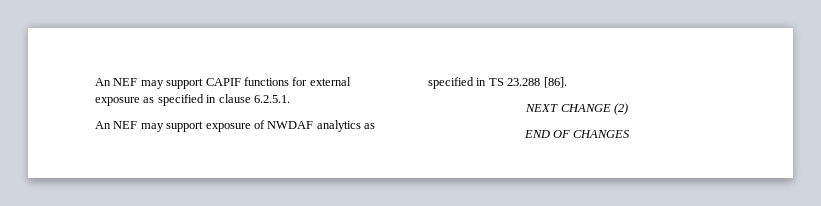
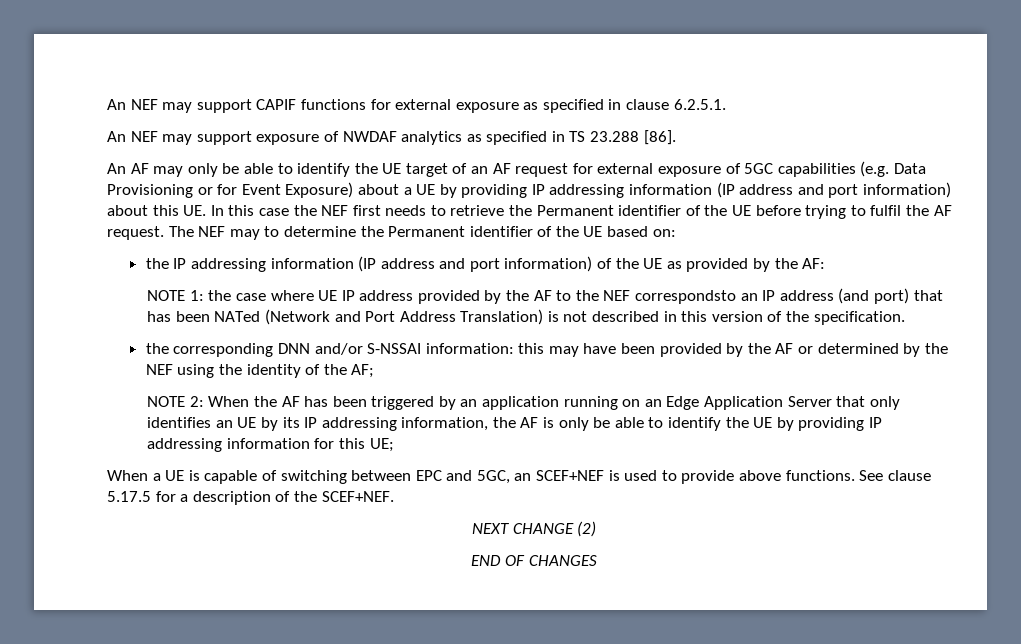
+ An AF may only be able to identify the UE target of an AF request for external exposure of 5GC capabilities (e.g. Data Provisioning or for Event Exposure) about a UE by providing IP addressing information (IP address and port information) about this UE. In this case the NEF first needs to retrieve the Permanent identifier of the UE before trying to fulfil the AF request. The NEF may to determine the Permanent identifier of the UE based on:
+ the IP addressing information (IP address and port information) of the UE as provided by the AF:
+ NOTE 1: the case where UE IP address provided by the AF to the NEF correspondsto an IP address (and port) that has been NATed (Network and Port Address Translation) is not described in this version of the specification.
+ the corresponding DNN and/or S-NSSAI information: this may have been provided by the AF or determined by the NEF using the identity of the AF;
+ NOTE 2: When the AF has been triggered by an application running on an Edge Application Server that only identifies an UE by its IP addressing information, the AF is only be able to identify the UE by providing IP addressing information for this UE;
+ When a UE is capable of switching between EPC and 5GC, an SCEF+NEF is used to provide above functions. See clause 5.17.5 for a description of the SCEF+NEF.

